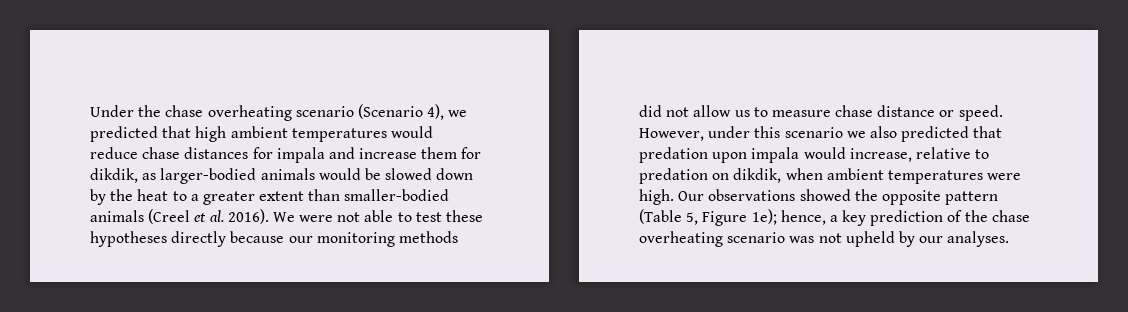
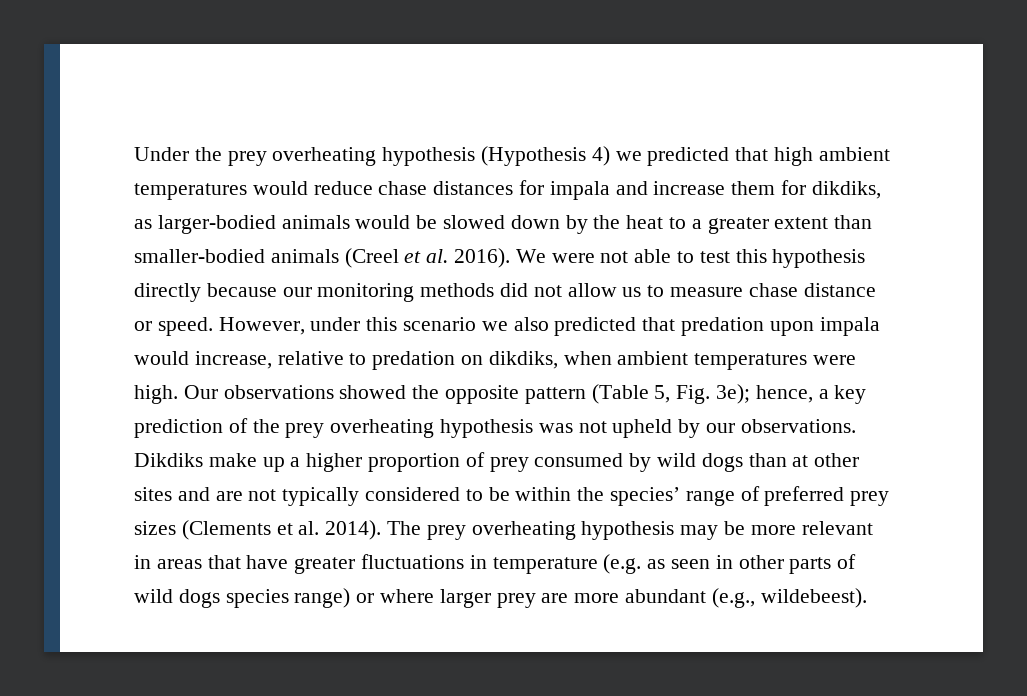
- Under the chase overheating scenario (Scenario 4), we predicted that high ambient temperatures would reduce chase distances for impala and increase them for dikdik, as larger-bodied animals would be slowed down by the heat to a greater extent than smaller-bodied animals (Creel et al. 2016).
+ Under the prey overheating hypothesis (Hypothesis 4) we predicted that high ambient temperatures would reduce chase distances for impala and increase them for dikdiks, as larger-bodied animals would be slowed down by the heat to a greater extent than smaller-bodied animals (Creel et al. 2016).
- We were not able to test these hypotheses directly because our monitoring methods did not allow us to measure chase distance or speed.
+ We were not able to test this hypothesis directly because our monitoring methods did not allow us to measure chase distance or speed.
- However, under this scenario we also predicted that predation upon impala would increase, relative to predation on dikdik, when ambient temperatures were high.
+ However, under this scenario we also predicted that predation upon impala would increase, relative to predation on dikdiks, when ambient temperatures were high.
- Our observations showed the opposite pattern (Table 5, Figure 1e); hence, a key prediction of the chase overheating scenario was not upheld by our analyses.
+ Our observations showed the opposite pattern (Table 5, Fig. 3e); hence, a key prediction of the prey overheating hypothesis was not upheld by our observations. Dikdiks make up a higher proportion of prey consumed by wild dogs than at other sites and are not typically considered to be within the species’ range of preferred prey sizes (Clements et al. 2014). The prey overheating hypothesis may be more relevant in areas that have greater fluctuations in temperature (e.g. as seen in other parts of wild dogs species range) or where larger prey are more abundant (e.g., wildebeest).

